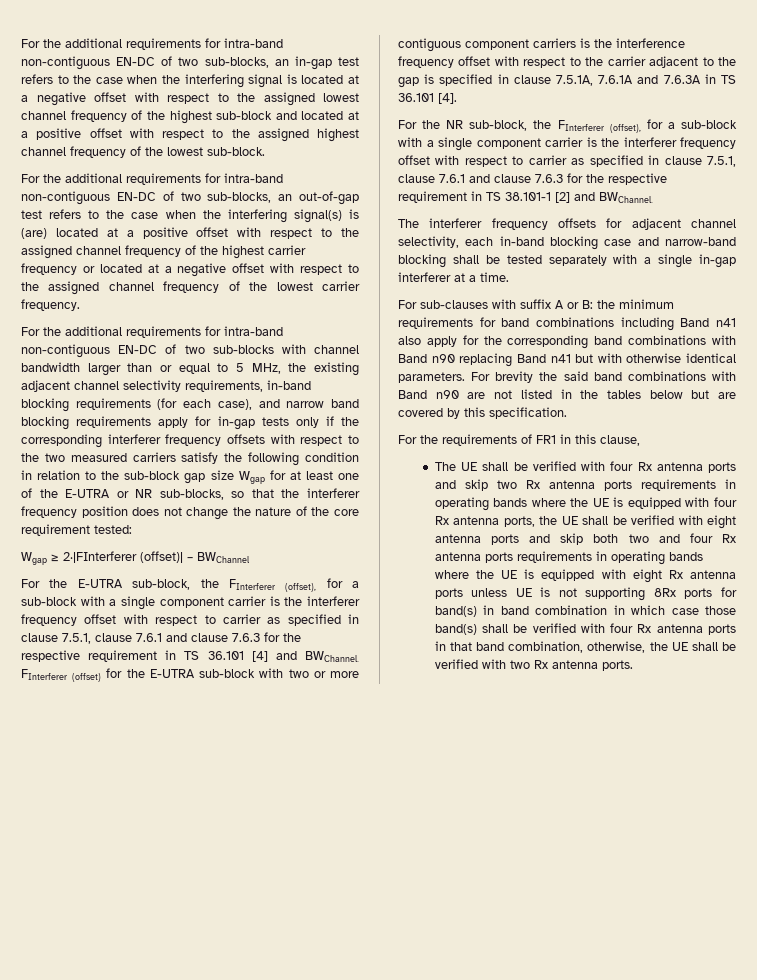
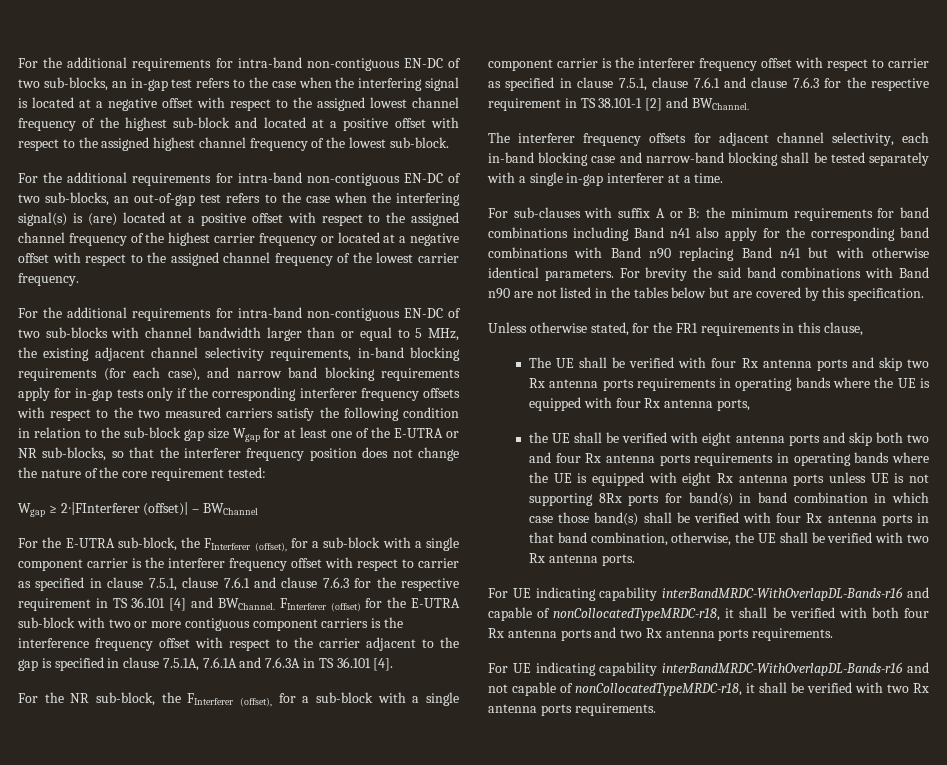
- For the requirements of FR1 in this clause,
+ Unless otherwise stated, for the FR1 requirements in this clause,
- The UE shall be verified with four Rx antenna ports and skip two Rx antenna ports requirements in operating bands where the UE is equipped with four Rx antenna ports, the UE shall be verified with eight antenna ports and skip both two and four Rx antenna ports requirements in operating bands where the UE is equipped with eight Rx antenna ports unless UE is not supporting 8Rx ports for band(s) in band combination in which case those band(s) shall be verified with four Rx antenna ports in that band combination, otherwise, the UE shall be verified with two Rx antenna ports.
+ The UE shall be verified with four Rx antenna ports and skip two Rx antenna ports requirements in operating bands where the UE is equipped with four Rx antenna ports,
+ the UE shall be verified with eight antenna ports and skip both two and four Rx antenna ports requirements in operating bands where the UE is equipped with eight Rx antenna ports unless UE is not supporting 8Rx ports for band(s) in band combination in which case those band(s) shall be verified with four Rx antenna ports in that band combination, otherwise, the UE shall be verified with two Rx antenna ports.
+ For UE indicating capability interBandMRDC-WithOverlapDL-Bands-r16 and capable of nonCollocatedTypeMRDC-r18, it shall be verified with both four Rx antenna ports and two Rx antenna ports requirements.
+ For UE indicating capability interBandMRDC-WithOverlapDL-Bands-r16 and not capable of nonCollocatedTypeMRDC-r18, it shall be verified with two Rx antenna ports requirements.

